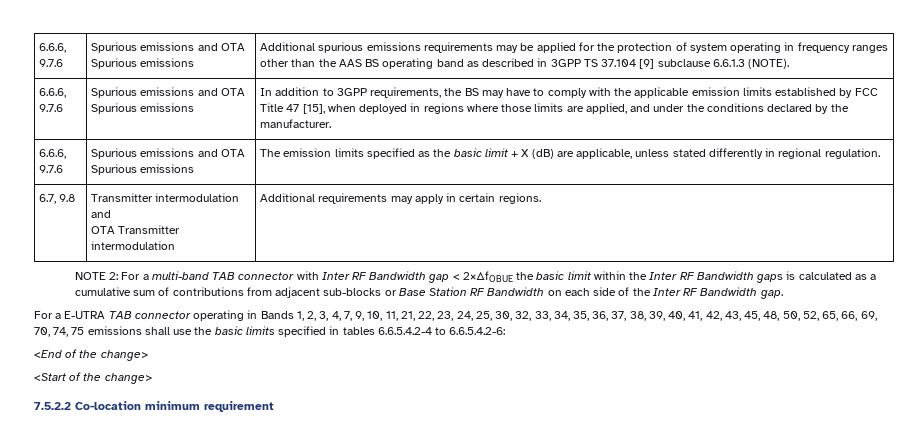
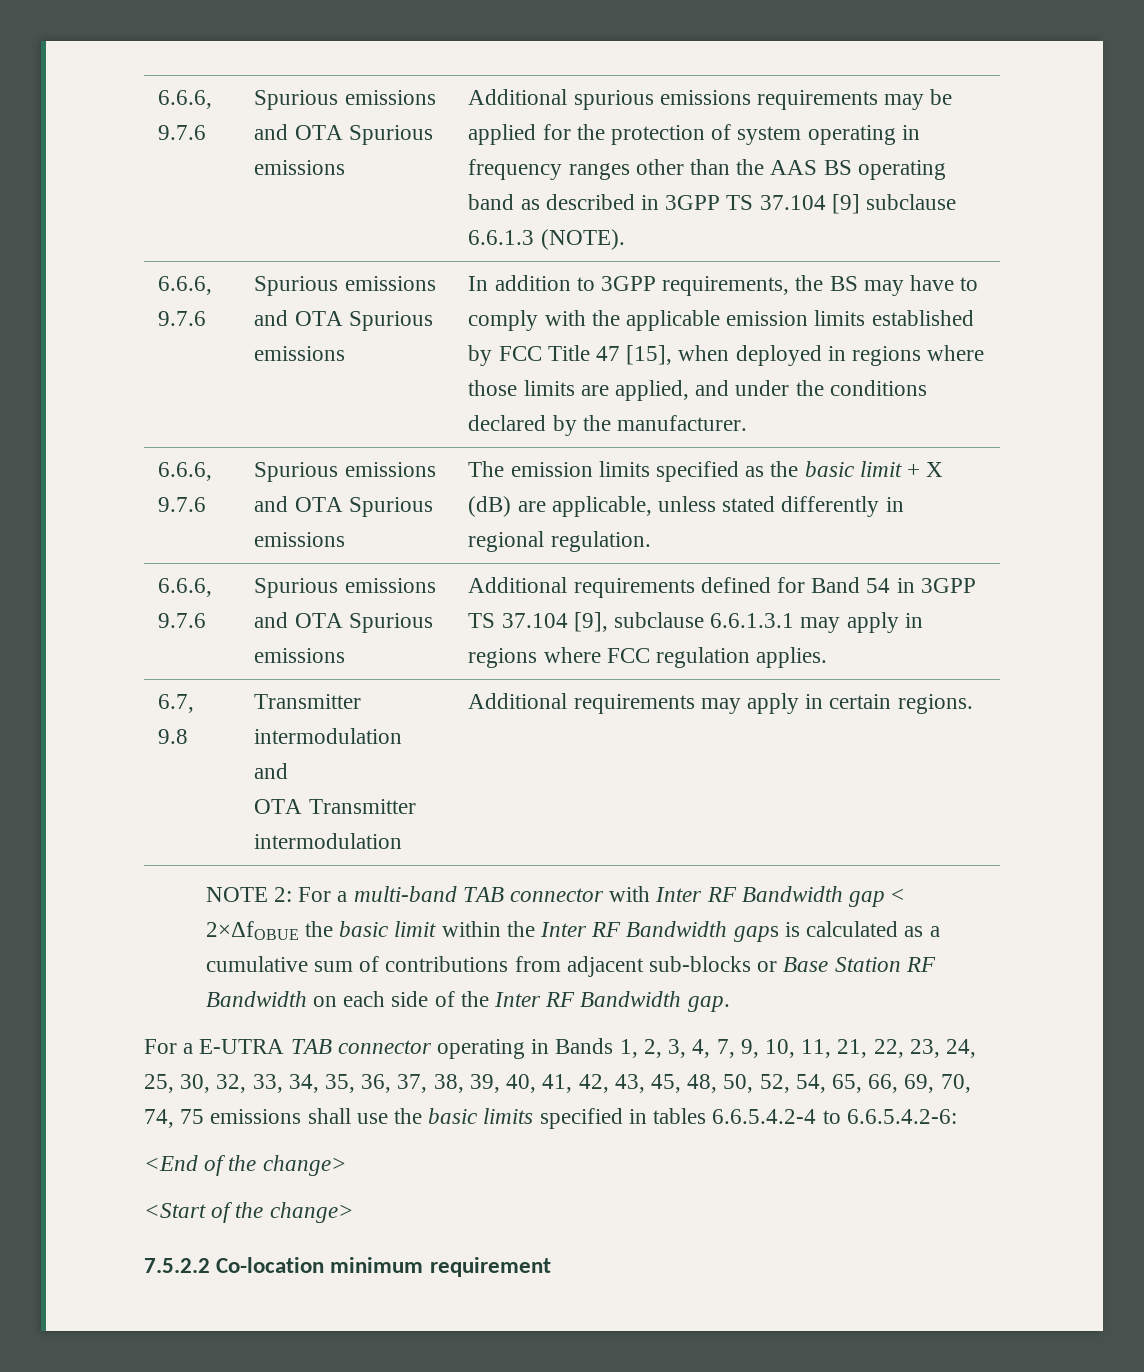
+ 6.6.6, 9.7.6 | Spurious emissions and OTA Spurious emissions | Additional requirements defined for Band 54 in 3GPP TS 37.104 [9], subclause 6.6.1.3.1 may apply in regions where FCC regulation applies.
- For a E-UTRA TAB connector operating in Bands 1, 2, 3, 4, 7, 9, 10, 11, 21, 22, 23, 24, 25, 30, 32, 33, 34, 35, 36, 37, 38, 39, 40, 41, 42, 43, 45, 48, 50, 52, 65, 66, 69, 70, 74, 75 emissions shall use the basic limits specified in tables 6.6.5.4.2-4 to 6.6.5.4.2-6:
+ For a E-UTRA TAB connector operating in Bands 1, 2, 3, 4, 7, 9, 10, 11, 21, 22, 23, 24, 25, 30, 32, 33, 34, 35, 36, 37, 38, 39, 40, 41, 42, 43, 45, 48, 50, 52, 54, 65, 66, 69, 70, 74, 75 emissions shall use the basic limits specified in tables 6.6.5.4.2-4 to 6.6.5.4.2-6:

